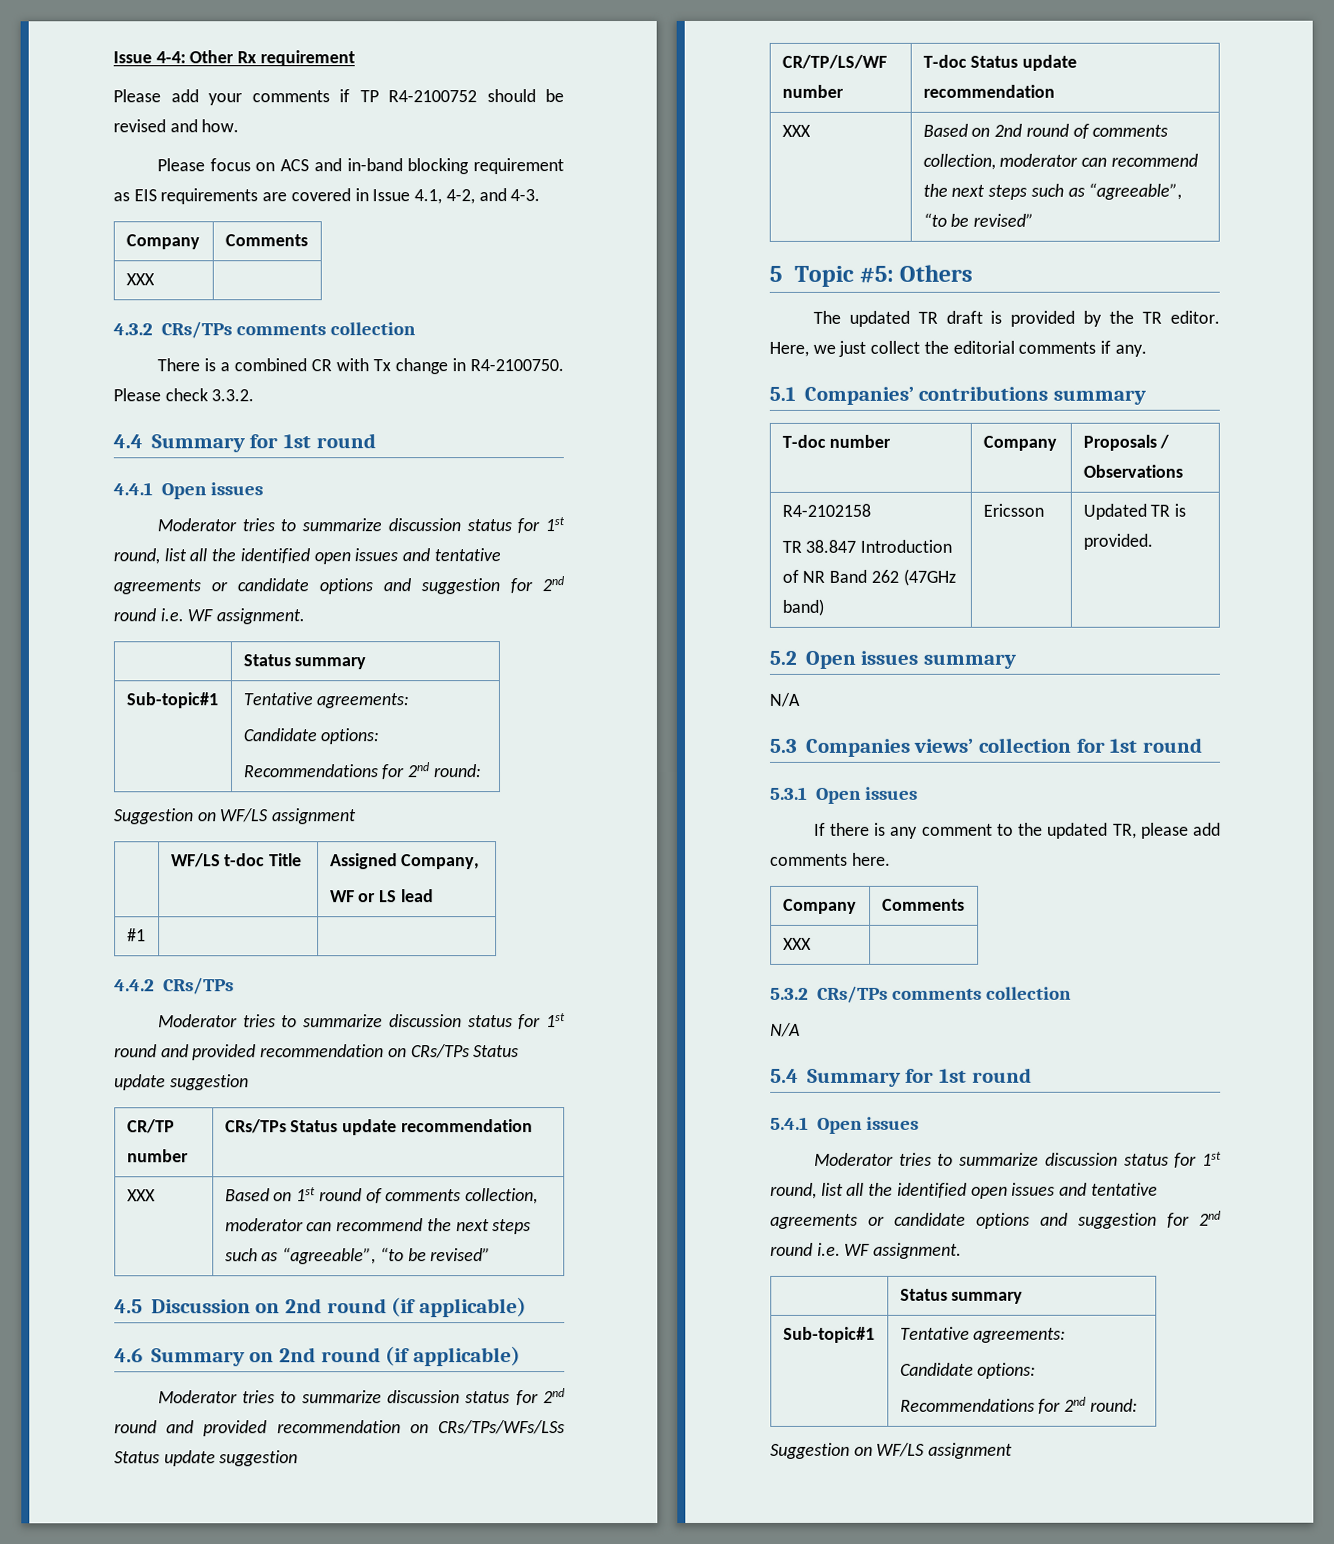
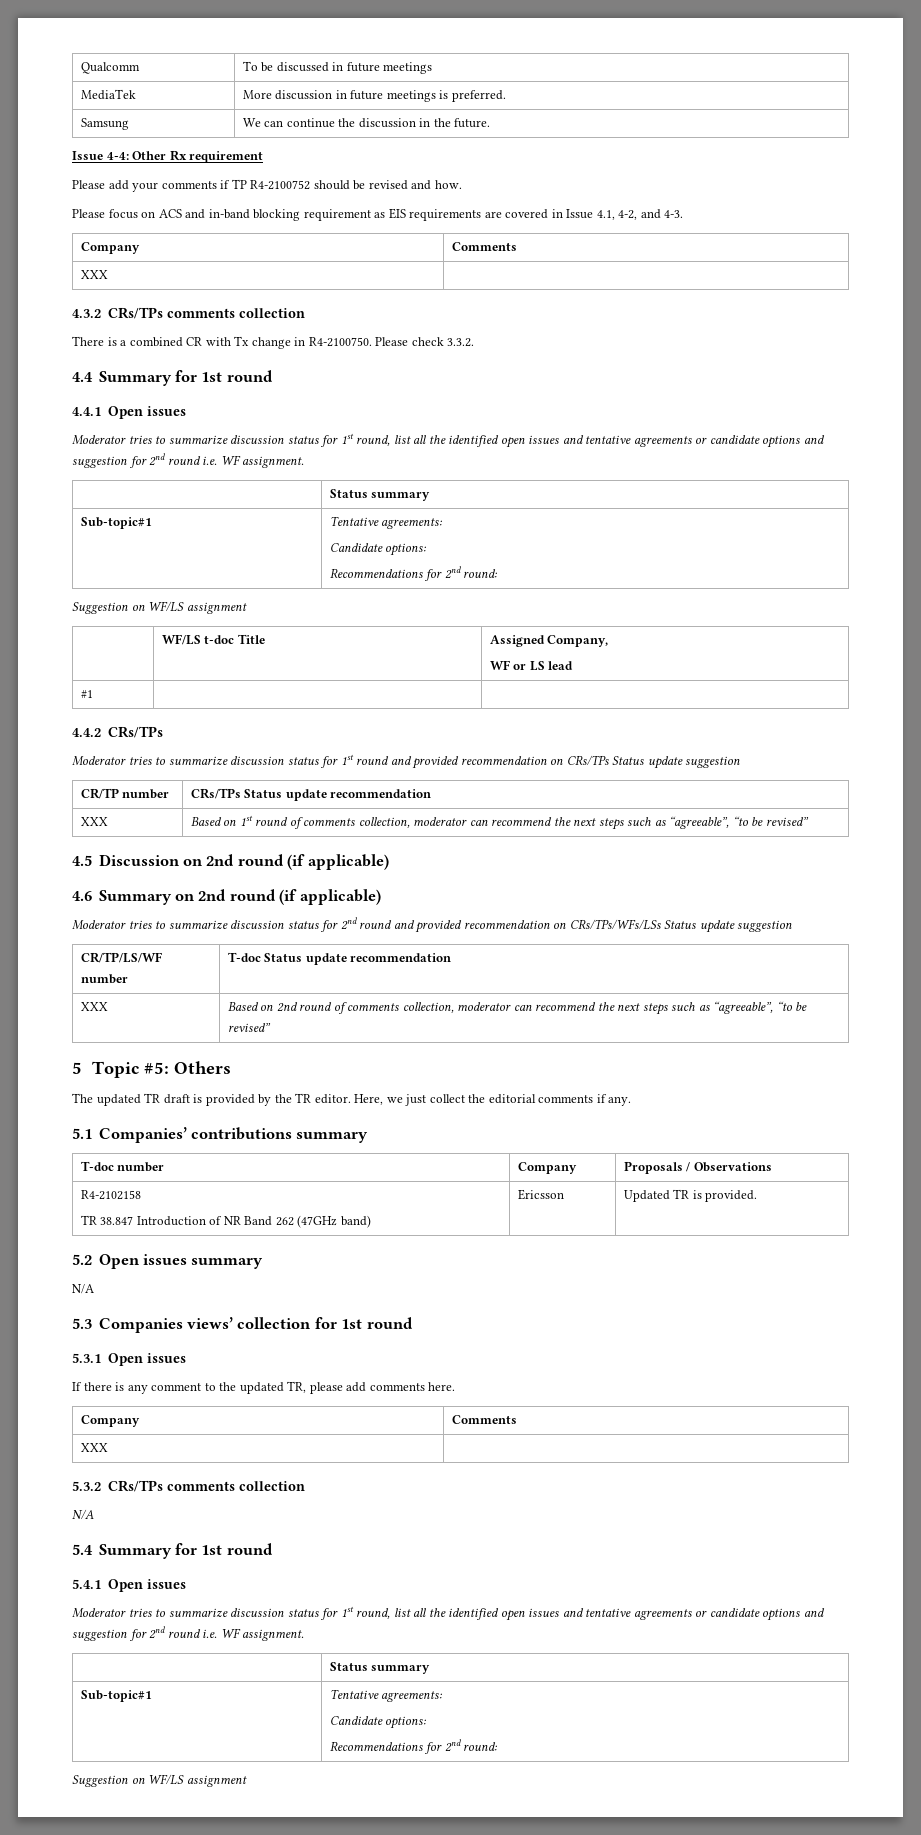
+ Qualcomm | To be discussed in future meetings
+ MediaTek | More discussion in future meetings is preferred.
+ Samsung | We can continue the discussion in the future.

